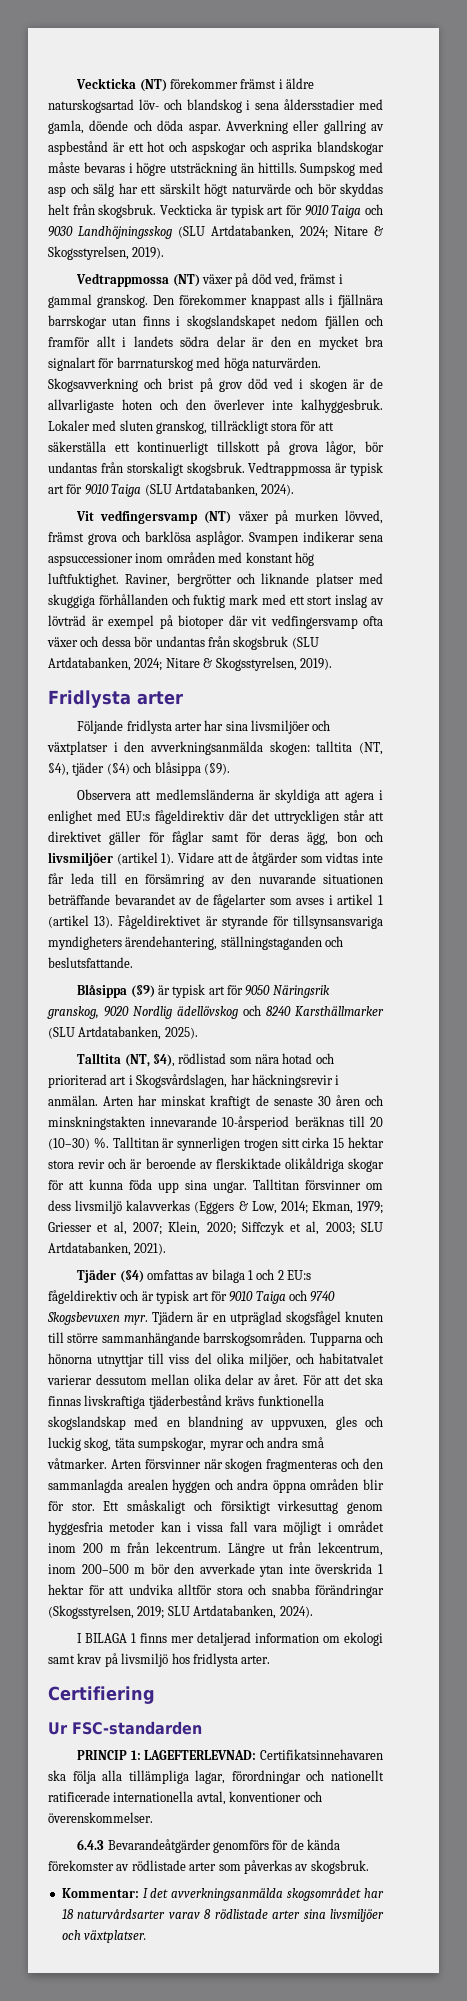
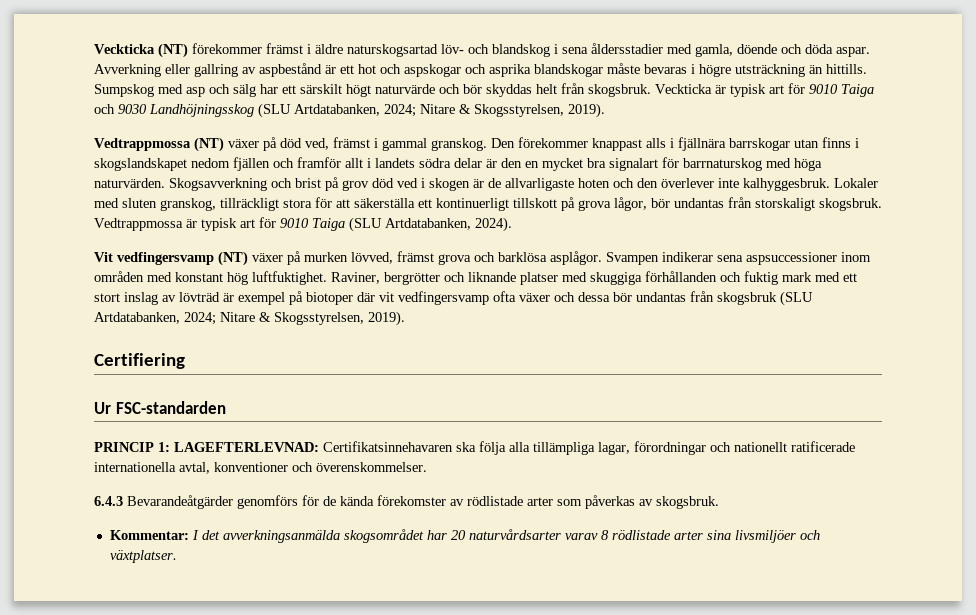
- Fridlysta arter
- Följande fridlysta arter har sina livsmiljöer och växtplatser i den avverkningsanmälda skogen: talltita (NT, §4), tjäder (§4) och blåsippa (§9).
- Observera att medlemsländerna är skyldiga att agera i enlighet med EU:s fågeldirektiv där det uttryckligen står att direktivet gäller för fåglar samt för deras ägg, bon och livsmiljöer (artikel 1). Vidare att de åtgärder som vidtas inte får leda till en försämring av den nuvarande situationen beträffande bevarandet av de fågelarter som avses i artikel 1 (artikel 13). Fågeldirektivet är styrande för tillsynsansvariga myndigheters ärendehantering, ställningstaganden och beslutsfattande.
- Blåsippa (§9) är typisk art för 9050 Näringsrik granskog, 9020 Nordlig ädellövskog och 8240 Karsthällmarker (SLU Artdatabanken, 2025).
- Talltita (NT, §4), rödlistad som nära hotad och prioriterad art i Skogsvårdslagen, har häckningsrevir i anmälan. Arten har minskat kraftigt de senaste 30 åren och minskningstakten innevarande 10-årsperiod beräknas till 20 (10–30) %. Talltitan är synnerligen trogen sitt cirka 15 hektar stora revir och är beroende av flerskiktade olikåldriga skogar för att kunna föda upp sina ungar. Talltitan försvinner om dess livsmiljö kalavverkas (Eggers & Low, 2014; Ekman, 1979; Griesser et al, 2007; Klein, 2020; Siffczyk et al, 2003; SLU Artdatabanken, 2021).
- Tjäder (§4) omfattas av bilaga 1 och 2 EU:s fågeldirektiv och är typisk art för 9010 Taiga och 9740 Skogsbevuxen myr. Tjädern är en utpräglad skogsfågel knuten till större sammanhängande barrskogsområden. Tupparna och hönorna utnyttjar till viss del olika miljöer, och habitatvalet varierar dessutom mellan olika delar av året. För att det ska finnas livskraftiga tjäderbestånd krävs funktionella skogslandskap med en blandning av uppvuxen, gles och luckig skog, täta sumpskogar, myrar och andra små våtmarker. Arten försvinner när skogen fragmenteras och den sammanlagda arealen hyggen och andra öppna områden blir för stor. Ett småskaligt och försiktigt virkesuttag genom hyggesfria metoder kan i vissa fall vara möjligt i området inom 200 m från lekcentrum. Längre ut från lekcentrum, inom 200–500 m bör den avverkade ytan inte överskrida 1 hektar för att undvika alltför stora och snabba förändringar (Skogsstyrelsen, 2019; SLU Artdatabanken, 2024).
- I BILAGA 1 finns mer detaljerad information om ekologi samt krav på livsmiljö hos fridlysta arter.
- Kommentar: I det avverkningsanmälda skogsområdet har 18 naturvårdsarter varav 8 rödlistade arter sina livsmiljöer och växtplatser.
+ Kommentar: I det avverkningsanmälda skogsområdet har 20 naturvårdsarter varav 8 rödlistade arter sina livsmiljöer och växtplatser.

